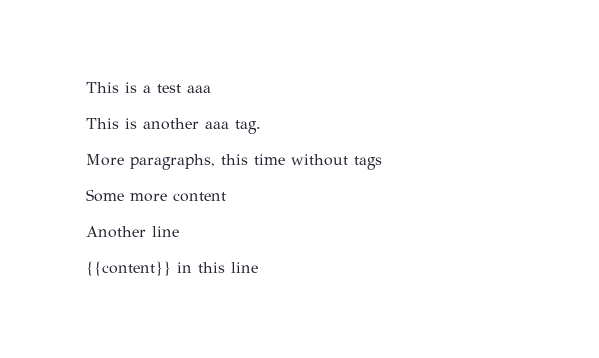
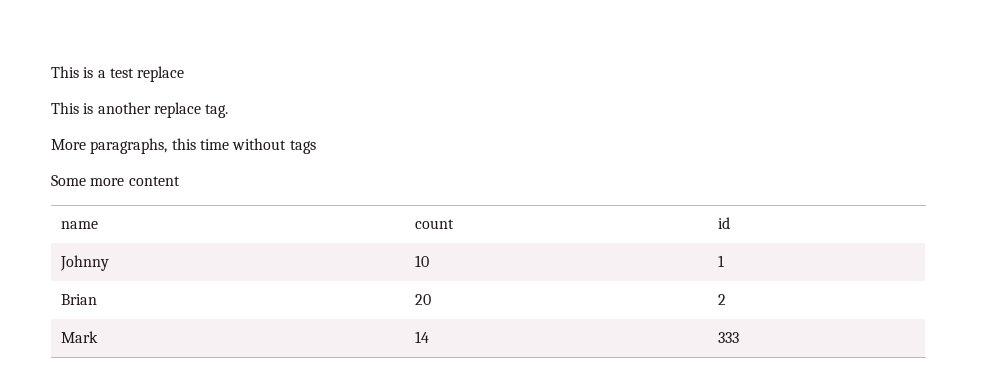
- This is a test aaa
+ This is a test replace
- This is another aaa tag.
+ This is another replace tag.
- Another line
- {{content}} in this line
+ name | count | id
+ Johnny | 10 | 1
+ Brian | 20 | 2
+ Mark | 14 | 333

